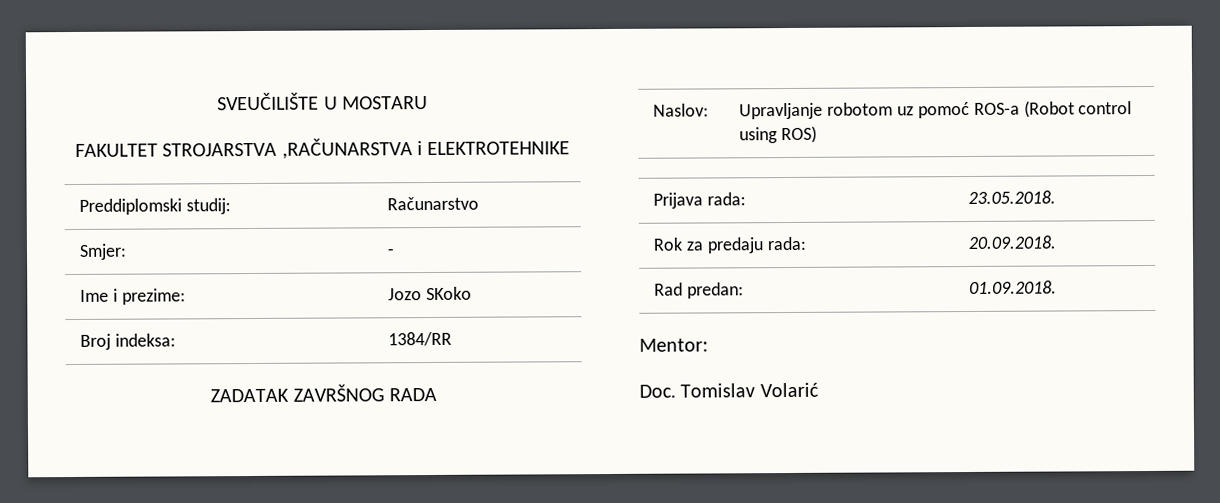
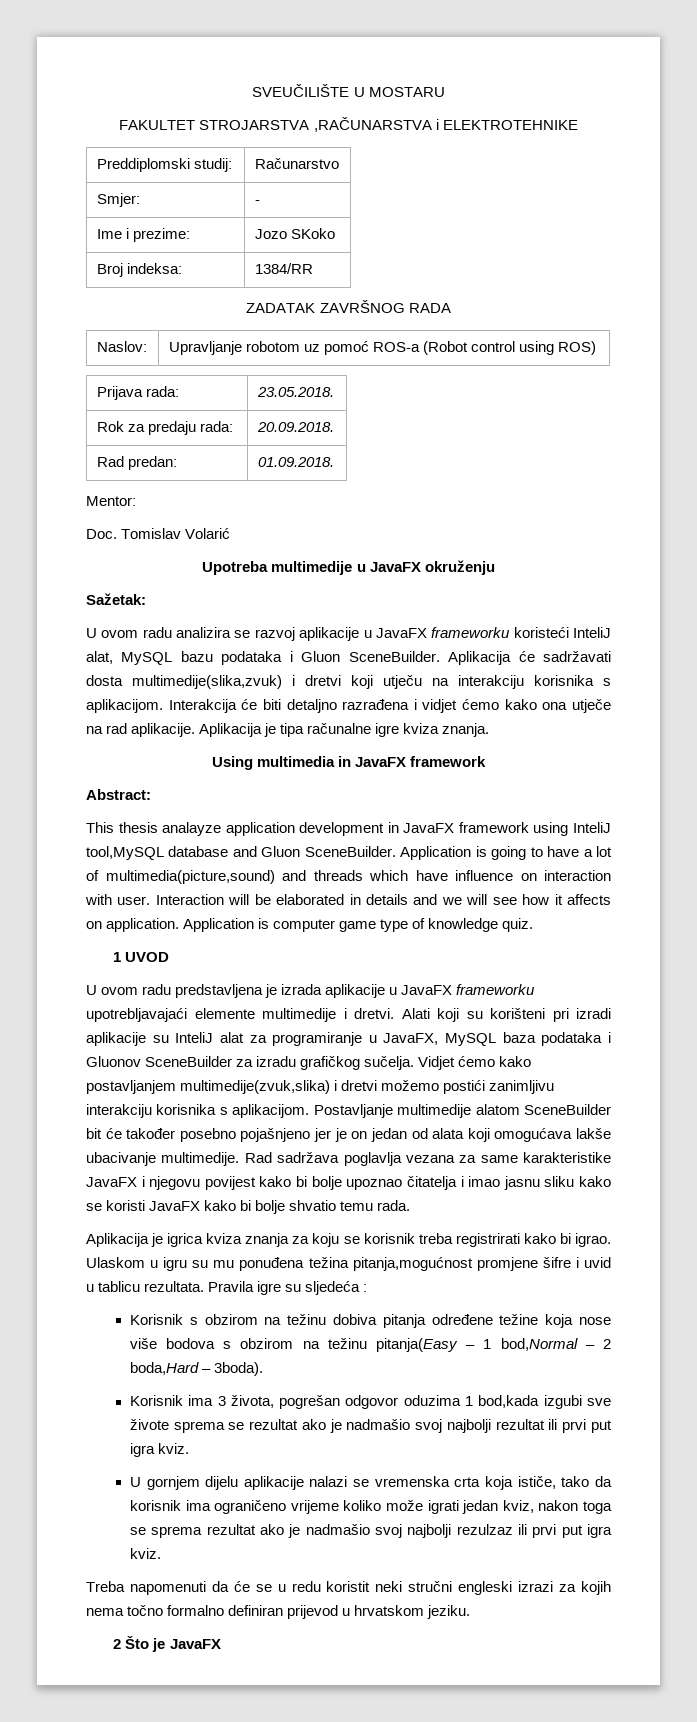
+ Upotreba multimedije u JavaFX okruženju
+ Sažetak:
+ U ovom radu analizira se razvoj aplikacije u JavaFX frameworku koristeći InteliJ alat, MySQL bazu podataka i Gluon SceneBuilder. Aplikacija će sadržavati dosta multimedije(slika,zvuk) i dretvi koji utječu na interakciju korisnika s aplikacijom. Interakcija će biti detaljno razrađena i vidjet ćemo kako ona utječe na rad aplikacije. Aplikacija je tipa računalne igre kviza znanja.
+ Using multimedia in JavaFX framework
+ Abstract:
+ This thesis analayze application development in JavaFX framework using InteliJ tool,MySQL database and Gluon SceneBuilder. Application is going to have a lot of multimedia(picture,sound) and threads which have influence on interaction with user. Interaction will be elaborated in details and we will see how it affects on application. Application is computer game type of knowledge quiz.
+ 1 UVOD
+ U ovom radu predstavljena je izrada aplikacije u JavaFX frameworku upotrebljavajaći elemente multimedije i dretvi. Alati koji su korišteni pri izradi aplikacije su InteliJ alat za programiranje u JavaFX, MySQL baza podataka i Gluonov SceneBuilder za izradu grafičkog sučelja. Vidjet ćemo kako postavljanjem multimedije(zvuk,slika) i dretvi možemo postići zanimljivu interakciju korisnika s aplikacijom. Postavljanje multimedije alatom SceneBuilder bit će također posebno pojašnjeno jer je on jedan od alata koji omogućava lakše ubacivanje multimedije. Rad sadržava poglavlja vezana za same karakteristike JavaFX i njegovu povijest kako bi bolje upoznao čitatelja i imao jasnu sliku kako se koristi JavaFX kako bi bolje shvatio temu rada.
+ Aplikacija je igrica kviza znanja za koju se korisnik treba registrirati kako bi igrao. Ulaskom u igru su mu ponuđena težina pitanja,mogućnost promjene šifre i uvid u tablicu rezultata. Pravila igre su sljedeća :
+ Korisnik s obzirom na težinu dobiva pitanja određene težine koja nose više bodova s obzirom na težinu pitanja(Easy – 1 bod,Normal – 2 boda,Hard – 3boda).
+ Korisnik ima 3 života, pogrešan odgovor oduzima 1 bod,kada izgubi sve živote sprema se rezultat ako je nadmašio svoj najbolji rezultat ili prvi put igra kviz.
+ U gornjem dijelu aplikacije nalazi se vremenska crta koja ističe, tako da korisnik ima ograničeno vrijeme koliko može igrati jedan kviz, nakon toga se sprema rezultat ako je nadmašio svoj najbolji rezulzaz ili prvi put igra kviz.
+ Treba napomenuti da će se u redu koristit neki stručni engleski izrazi za kojih nema točno formalno definiran prijevod u hrvatskom jeziku.
+ 2 Što je JavaFX

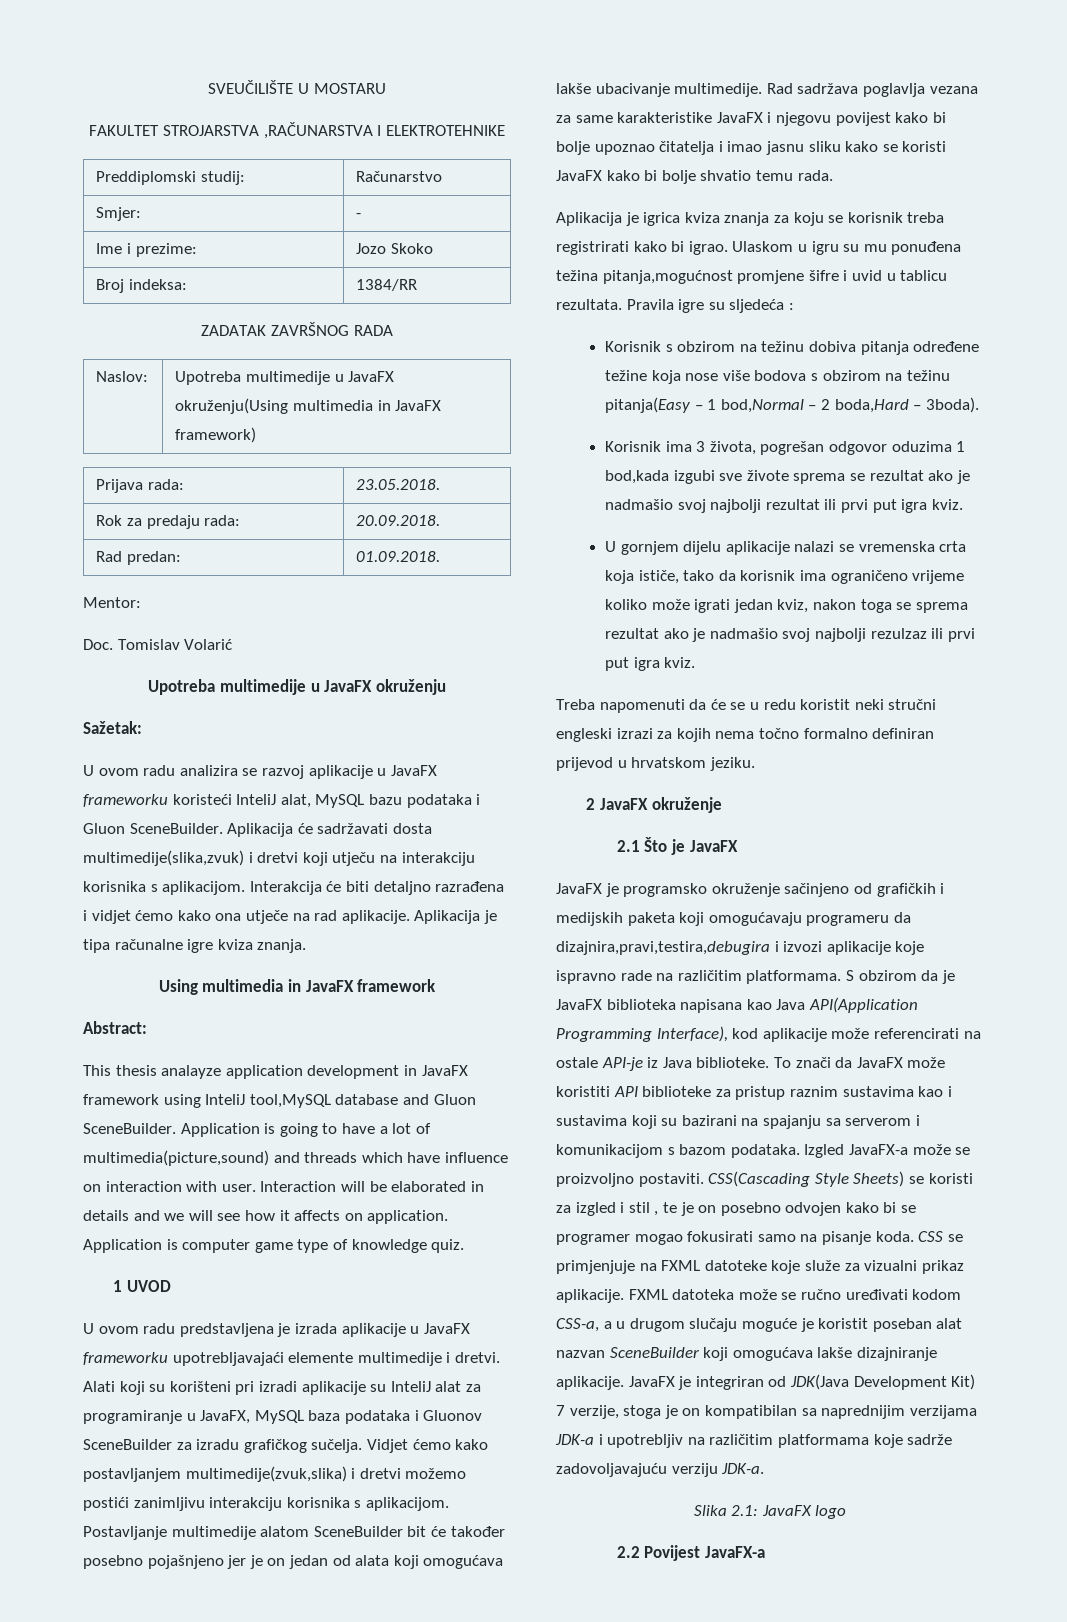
- FAKULTET STROJARSTVA ,RAČUNARSTVA i ELEKTROTEHNIKE
+ FAKULTET STROJARSTVA ,RAČUNARSTVA I ELEKTROTEHNIKE
- Ime i prezime: | Jozo SKoko
+ Ime i prezime: | Jozo Skoko
- Naslov: | Upravljanje robotom uz pomoć ROS-a (Robot control using ROS)
+ Naslov: | Upotreba multimedije u JavaFX okruženju(Using multimedia in JavaFX framework)
- 2 Što je JavaFX
+ 2 JavaFX okruženje
+ 2.1 Što je JavaFX
+ JavaFX je programsko okruženje sačinjeno od grafičkih i medijskih paketa koji omogućavaju programeru da dizajnira,pravi,testira,debugira i izvozi aplikacije koje ispravno rade na različitim platformama. S obzirom da je JavaFX biblioteka napisana kao Java API(Application Programming Interface), kod aplikacije može referencirati na ostale API-je iz Java biblioteke. To znači da JavaFX može koristiti API biblioteke za pristup raznim sustavima kao i sustavima koji su bazirani na spajanju sa serverom i komunikacijom s bazom podataka. Izgled JavaFX-a može se proizvoljno postaviti. CSS(Cascading Style Sheets) se koristi za izgled i stil , te je on posebno odvojen kako bi se programer mogao fokusirati samo na pisanje koda. CSS se primjenjuje na FXML datoteke koje služe za vizualni prikaz aplikacije. FXML datoteka može se ručno uređivati kodom CSS-a, a u drugom slučaju moguće je koristit poseban alat nazvan SceneBuilder koji omogućava lakše dizajniranje aplikacije. JavaFX je integriran od JDK(Java Development Kit) 7 verzije, stoga je on kompatibilan sa naprednijim verzijama JDK-a i upotrebljiv na različitim platformama koje sadrže zadovoljavajuću verziju JDK-a.
+ Slika 2.1: JavaFX logo
+ 2.2 Povijest JavaFX-a

